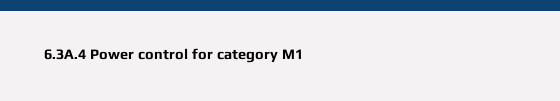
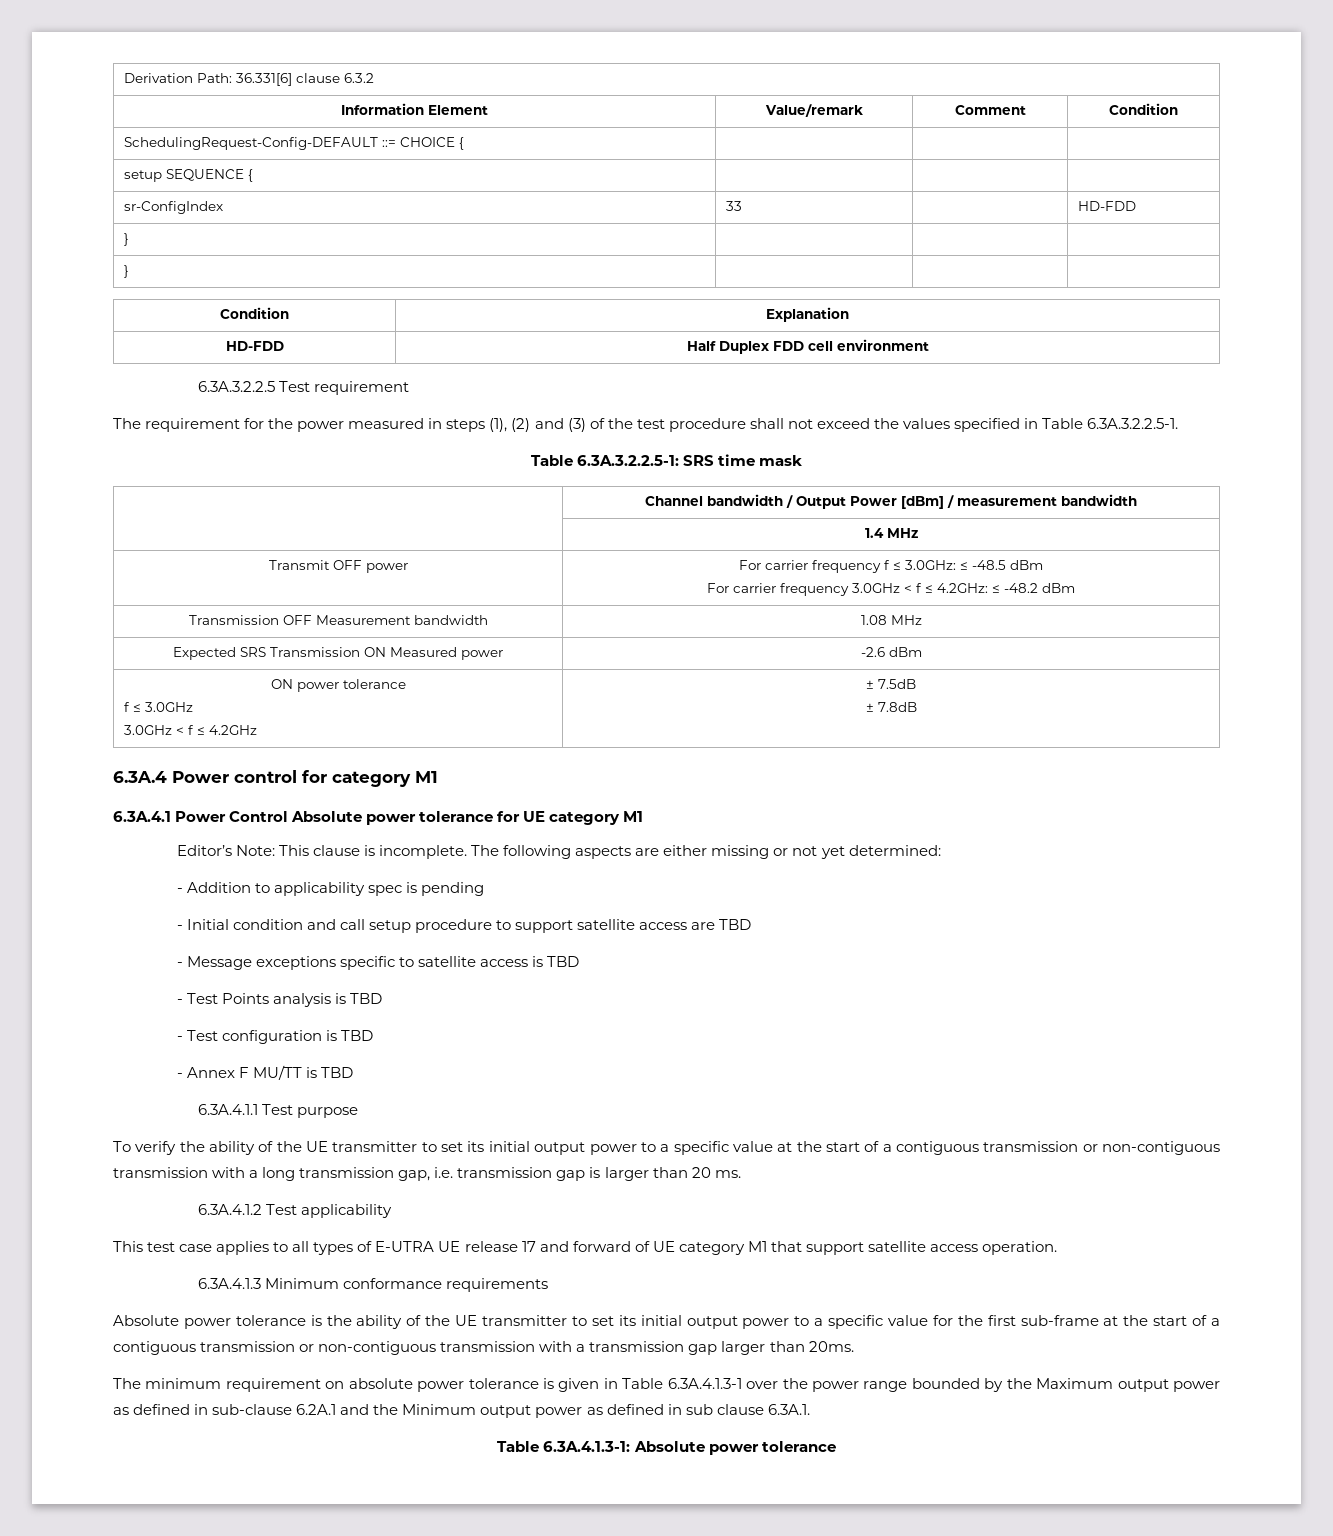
+ Derivation Path: 36.331[6] clause 6.3.2
+ Information Element | Value/remark | Comment | Condition
+ SchedulingRequest-Config-DEFAULT ::= CHOICE { | | |
+ setup SEQUENCE { | | |
+ sr-ConfigIndex | 33 | | HD-FDD
+ } | | |
+ } | | |
+ Condition | Explanation
+ HD-FDD | Half Duplex FDD cell environment
+ 6.3A.3.2.2.5 Test requirement
+ The requirement for the power measured in steps (1), (2) and (3) of the test procedure shall not exceed the values specified in Table 6.3A.3.2.2.5-1.
+ Table 6.3A.3.2.2.5-1: SRS time mask
+ | Channel bandwidth / Output Power [dBm] / measurement bandwidth
+ | 1.4 MHz
+ Transmit OFF power | For carrier frequency f ≤ 3.0GHz: ≤ -48.5 dBm
+ For carrier frequency 3.0GHz < f ≤ 4.2GHz: ≤ -48.2 dBm
+ Transmission OFF Measurement bandwidth | 1.08 MHz
+ Expected SRS Transmission ON Measured power | -2.6 dBm
+ ON power tolerance
+ f ≤ 3.0GHz
+ 3.0GHz < f ≤ 4.2GHz | ± 7.5dB
+ ± 7.8dB
+ 6.3A.4.1 Power Control Absolute power tolerance for UE category M1
+ Editor’s Note: This clause is incomplete. The following aspects are either missing or not yet determined:
+ - Addition to applicability spec is pending
+ - Initial condition and call setup procedure to support satellite access are TBD
+ - Message exceptions specific to satellite access is TBD
+ - Test Points analysis is TBD
+ - Test configuration is TBD
+ - Annex F MU/TT is TBD
+ 6.3A.4.1.1 Test purpose
+ To verify the ability of the UE transmitter to set its initial output power to a specific value at the start of a contiguous transmission or non-contiguous transmission with a long transmission gap, i.e. transmission gap is larger than 20 ms.
+ 6.3A.4.1.2 Test applicability
+ This test case applies to all types of E-UTRA UE release 17 and forward of UE category M1 that support satellite access operation.
+ 6.3A.4.1.3 Minimum conformance requirements
+ Absolute power tolerance is the ability of the UE transmitter to set its initial output power to a specific value for the first sub-frame at the start of a contiguous transmission or non-contiguous transmission with a transmission gap larger than 20ms.
+ The minimum requirement on absolute power tolerance is given in Table 6.3A.4.1.3-1 over the power range bounded by the Maximum output power as defined in sub-clause 6.2A.1 and the Minimum output power as defined in sub clause 6.3A.1.
+ Table 6.3A.4.1.3-1: Absolute power tolerance

